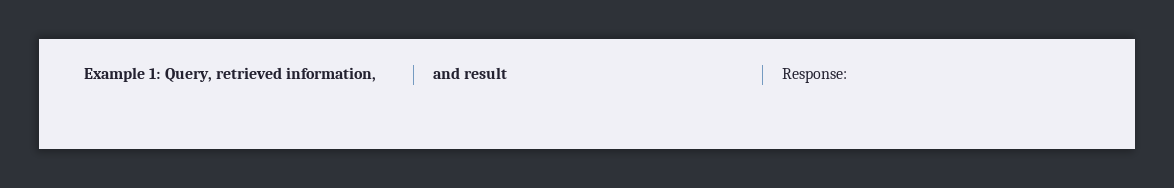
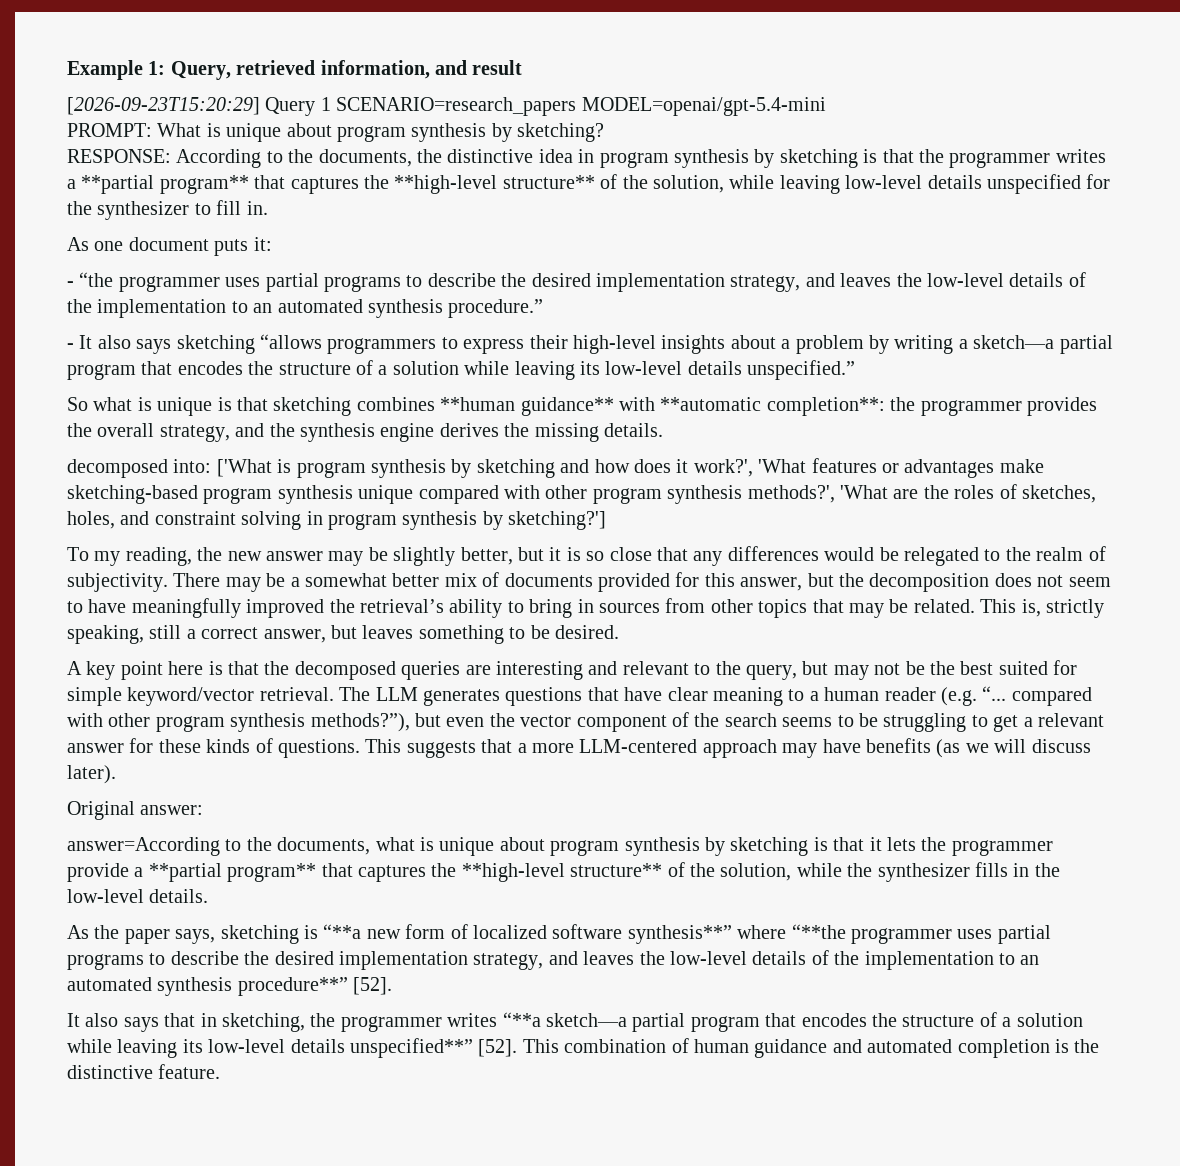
- Response:
+ [2026-09-23T15:20:29] Query 1 SCENARIO=research_papers MODEL=openai/gpt-5.4-mini
+ PROMPT: What is unique about program synthesis by sketching?
+ RESPONSE: According to the documents, the distinctive idea in program synthesis by sketching is that the programmer writes a **partial program** that captures the **high-level structure** of the solution, while leaving low-level details unspecified for the synthesizer to fill in.
+ As one document puts it:
+ - “the programmer uses partial programs to describe the desired implementation strategy, and leaves the low-level details of the implementation to an automated synthesis procedure.”
+ - It also says sketching “allows programmers to express their high-level insights about a problem by writing a sketch—a partial program that encodes the structure of a solution while leaving its low-level details unspecified.”
+ So what is unique is that sketching combines **human guidance** with **automatic completion**: the programmer provides the overall strategy, and the synthesis engine derives the missing details.
+ decomposed into: ['What is program synthesis by sketching and how does it work?', 'What features or advantages make sketching-based program synthesis unique compared with other program synthesis methods?', 'What are the roles of sketches, holes, and constraint solving in program synthesis by sketching?']
+ To my reading, the new answer may be slightly better, but it is so close that any differences would be relegated to the realm of subjectivity. There may be a somewhat better mix of documents provided for this answer, but the decomposition does not seem to have meaningfully improved the retrieval’s ability to bring in sources from other topics that may be related. This is, strictly speaking, still a correct answer, but leaves something to be desired.
+ A key point here is that the decomposed queries are interesting and relevant to the query, but may not be the best suited for simple keyword/vector retrieval. The LLM generates questions that have clear meaning to a human reader (e.g. “... compared with other program synthesis methods?”), but even the vector component of the search seems to be struggling to get a relevant answer for these kinds of questions. This suggests that a more LLM-centered approach may have benefits (as we will discuss later).
+ Original answer:
+ answer=According to the documents, what is unique about program synthesis by sketching is that it lets the programmer provide a **partial program** that captures the **high-level structure** of the solution, while the synthesizer fills in the low-level details.
+ As the paper says, sketching is “**a new form of localized software synthesis**” where “**the programmer uses partial programs to describe the desired implementation strategy, and leaves the low-level details of the implementation to an automated synthesis procedure**” [52].
+ It also says that in sketching, the programmer writes “**a sketch—a partial program that encodes the structure of a solution while leaving its low-level details unspecified**” [52]. This combination of human guidance and automated completion is the distinctive feature.

